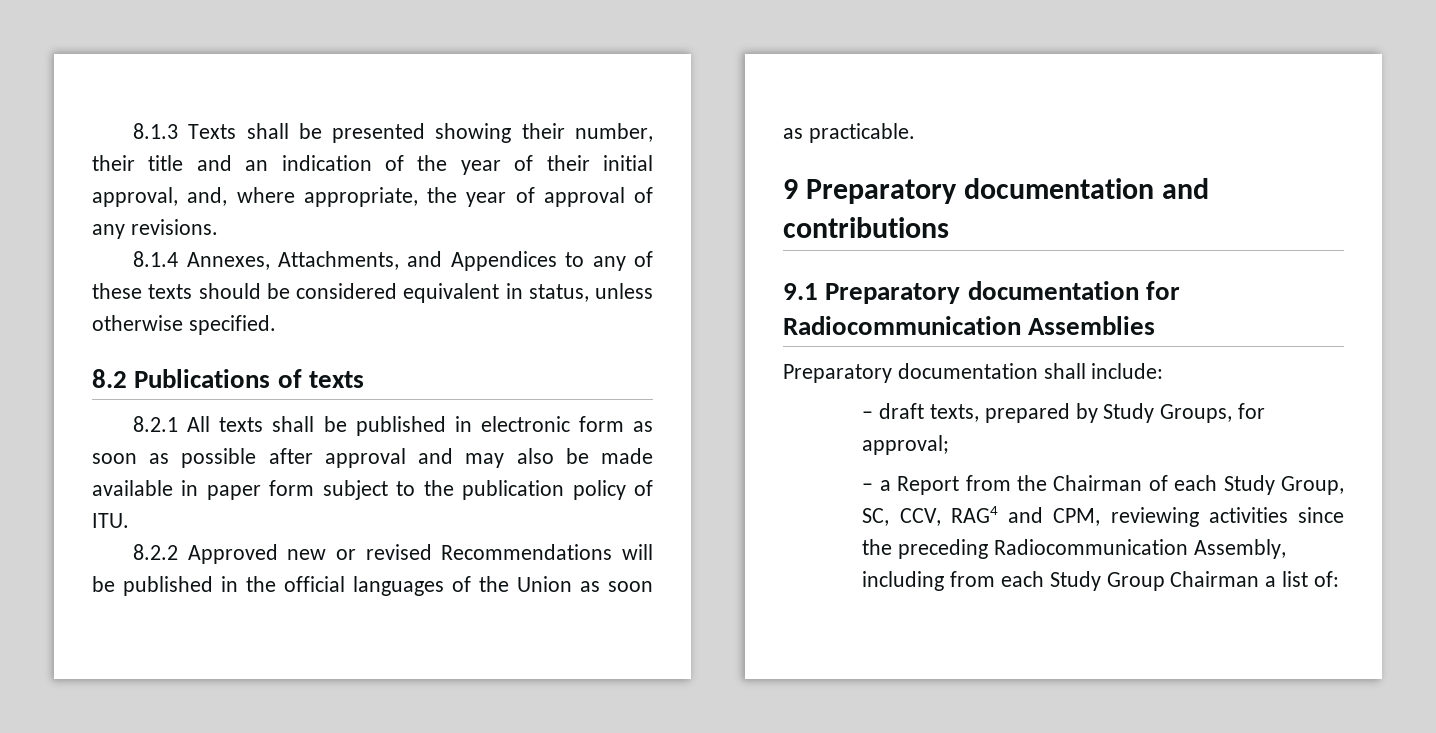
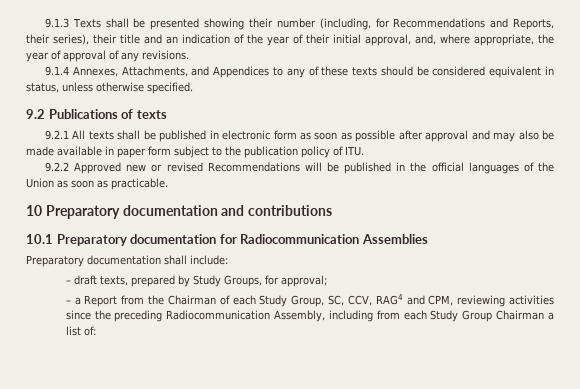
- 8.1.3 Texts shall be presented showing their number, their title and an indication of the year of their initial approval, and, where appropriate, the year of approval of any revisions.
+ 9.1.3 Texts shall be presented showing their number (including, for Recommendations and Reports, their series), their title and an indication of the year of their initial approval, and, where appropriate, the year of approval of any revisions.
- 8.1.4 Annexes, Attachments, and Appendices to any of these texts should be considered equivalent in status, unless otherwise specified.
+ 9.1.4 Annexes, Attachments, and Appendices to any of these texts should be considered equivalent in status, unless otherwise specified.
- 8.2 Publications of texts
+ 9.2 Publications of texts
- 8.2.1 All texts shall be published in electronic form as soon as possible after approval and may also be made available in paper form subject to the publication policy of ITU.
+ 9.2.1 All texts shall be published in electronic form as soon as possible after approval and may also be made available in paper form subject to the publication policy of ITU.
- 8.2.2 Approved new or revised Recommendations will be published in the official languages of the Union as soon as practicable.
+ 9.2.2 Approved new or revised Recommendations will be published in the official languages of the Union as soon as practicable.
- 9 Preparatory documentation and contributions
+ 10 Preparatory documentation and contributions
- 9.1 Preparatory documentation for Radiocommunication Assemblies
+ 10.1 Preparatory documentation for Radiocommunication Assemblies

